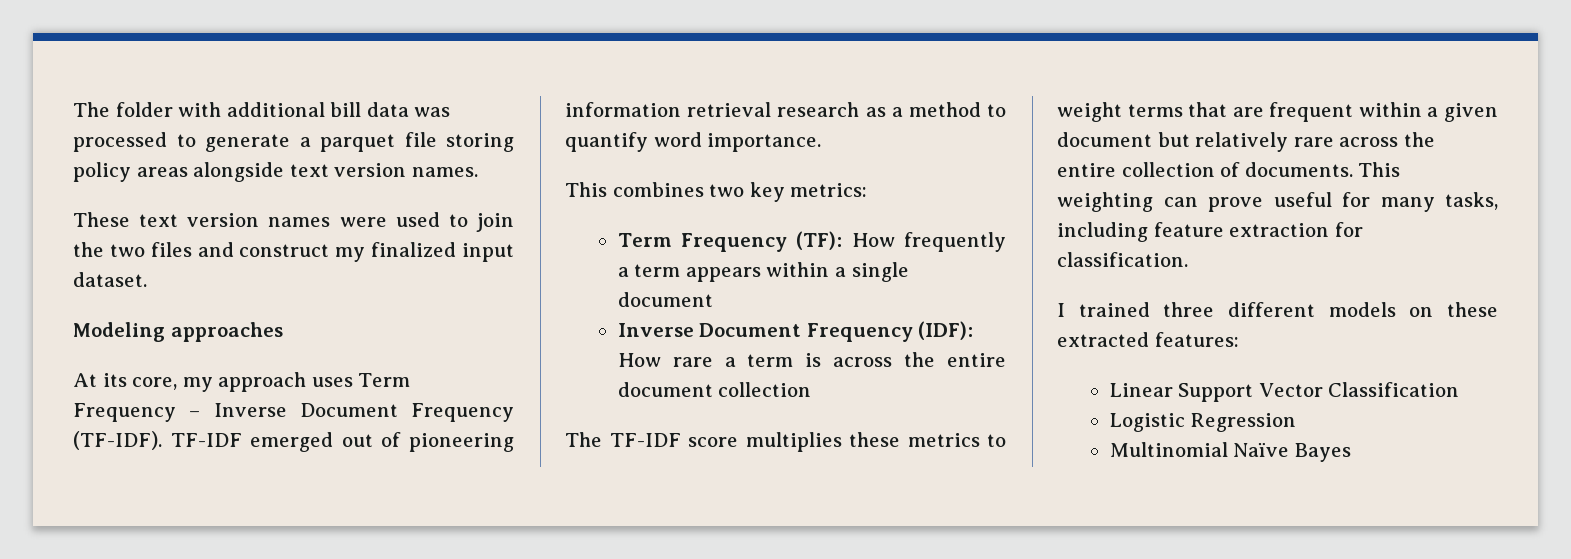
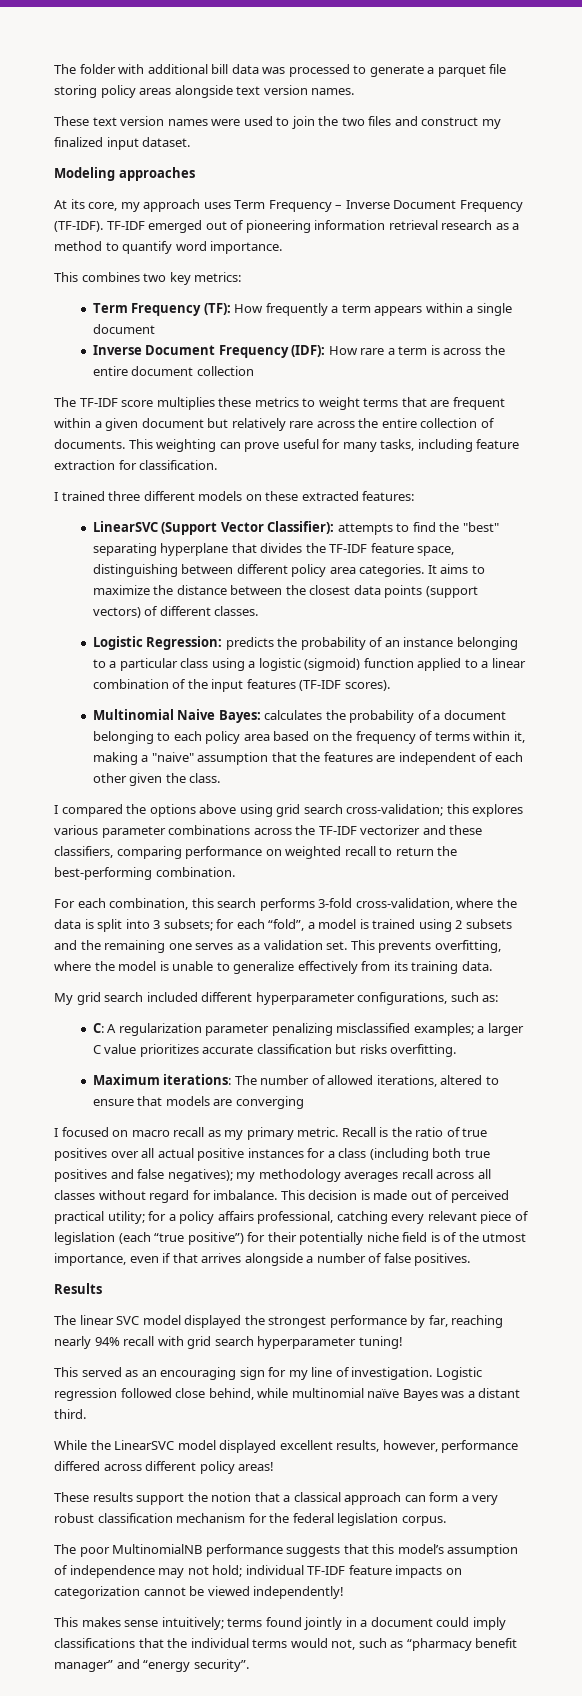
- Linear Support Vector Classification
- Logistic Regression
- Multinomial Naïve Bayes
+ LinearSVC (Support Vector Classifier): attempts to find the "best" separating hyperplane that divides the TF-IDF feature space, distinguishing between different policy area categories. It aims to maximize the distance between the closest data points (support vectors) of different classes.
+ Logistic Regression: predicts the probability of an instance belonging to a particular class using a logistic (sigmoid) function applied to a linear combination of the input features (TF-IDF scores).
+ Multinomial Naive Bayes: calculates the probability of a document belonging to each policy area based on the frequency of terms within it, making a "naive" assumption that the features are independent of each other given the class.
+ I compared the options above using grid search cross-validation; this explores various parameter combinations across the TF-IDF vectorizer and these classifiers, comparing performance on weighted recall to return the best-performing combination.
+ For each combination, this search performs 3-fold cross-validation, where the data is split into 3 subsets; for each “fold”, a model is trained using 2 subsets and the remaining one serves as a validation set. This prevents overfitting, where the model is unable to generalize effectively from its training data.
+ My grid search included different hyperparameter configurations, such as:
+ C: A regularization parameter penalizing misclassified examples; a larger C value prioritizes accurate classification but risks overfitting.
+ Maximum iterations: The number of allowed iterations, altered to ensure that models are converging
+ I focused on macro recall as my primary metric. Recall is the ratio of true positives over all actual positive instances for a class (including both true positives and false negatives); my methodology averages recall across all classes without regard for imbalance. This decision is made out of perceived practical utility; for a policy affairs professional, catching every relevant piece of legislation (each “true positive”) for their potentially niche field is of the utmost importance, even if that arrives alongside a number of false positives.
+ Results
+ The linear SVC model displayed the strongest performance by far, reaching nearly 94% recall with grid search hyperparameter tuning!
+ This served as an encouraging sign for my line of investigation. Logistic regression followed close behind, while multinomial naïve Bayes was a distant third.
+ While the LinearSVC model displayed excellent results, however, performance differed across different policy areas!
+ These results support the notion that a classical approach can form a very robust classification mechanism for the federal legislation corpus.
+ The poor MultinomialNB performance suggests that this model’s assumption of independence may not hold; individual TF-IDF feature impacts on categorization cannot be viewed independently!
+ This makes sense intuitively; terms found jointly in a document could imply classifications that the individual terms would not, such as “pharmacy benefit manager” and “energy security”.

